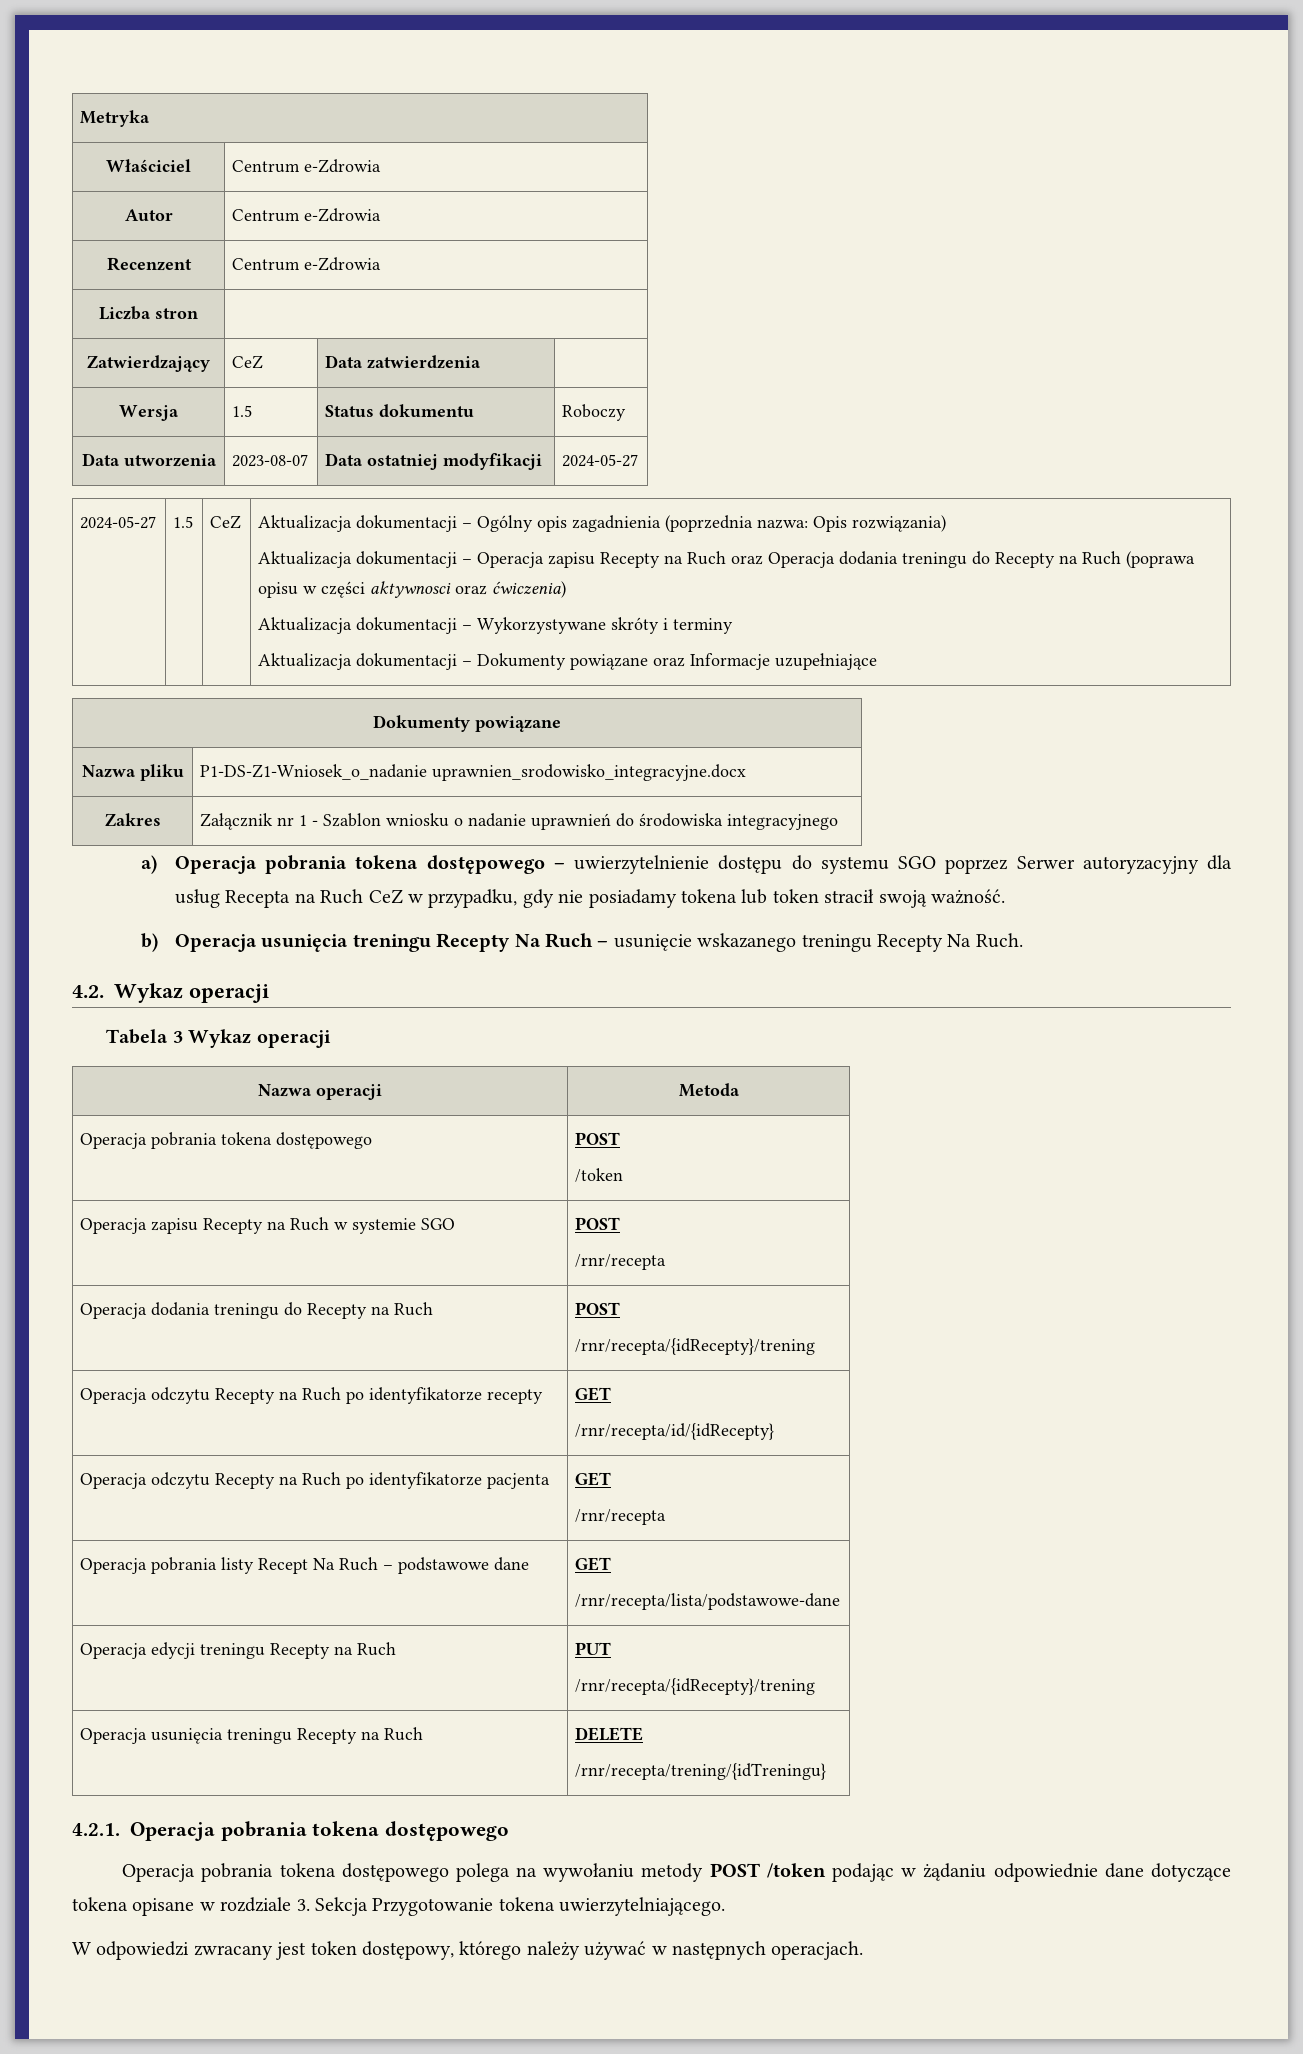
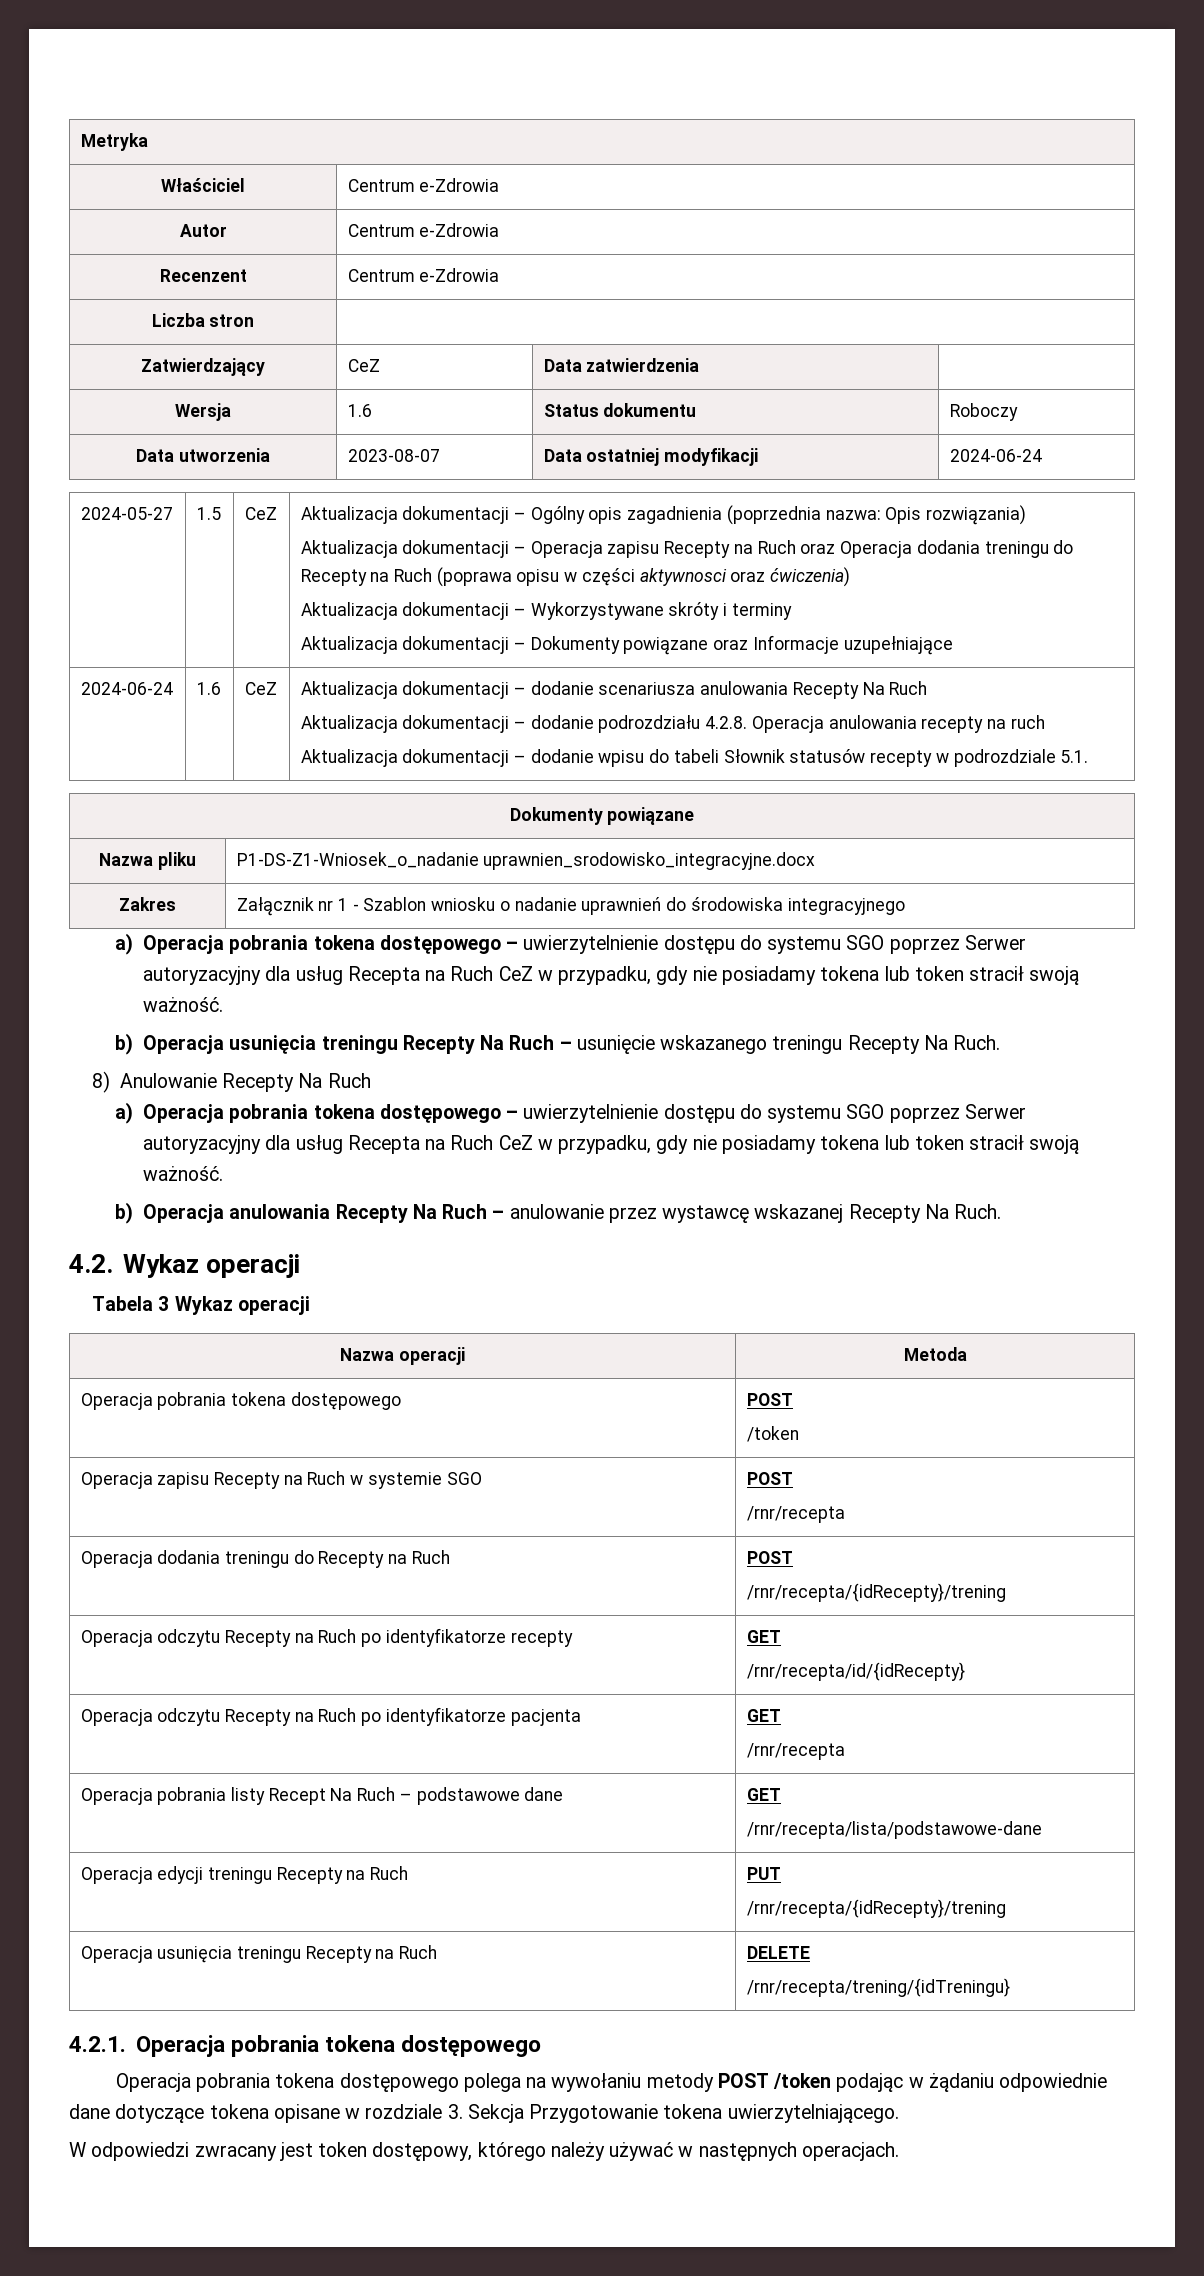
- Wersja | 1.5 | Status dokumentu | Roboczy
+ Wersja | 1.6 | Status dokumentu | Roboczy
- Data utworzenia | 2023-08-07 | Data ostatniej modyfikacji | 2024-05-27
+ Data utworzenia | 2023-08-07 | Data ostatniej modyfikacji | 2024-06-24
+ 2024-06-24 | 1.6 | CeZ | Aktualizacja dokumentacji – dodanie scenariusza anulowania Recepty Na Ruch
+ Aktualizacja dokumentacji – dodanie podrozdziału 4.2.8. Operacja anulowania recepty na ruch
+ Aktualizacja dokumentacji – dodanie wpisu do tabeli Słownik statusów recepty w podrozdziale 5.1.
+ 8) Anulowanie Recepty Na Ruch
+ a) Operacja pobrania tokena dostępowego – uwierzytelnienie dostępu do systemu SGO poprzez Serwer autoryzacyjny dla usług Recepta na Ruch CeZ w przypadku, gdy nie posiadamy tokena lub token stracił swoją ważność.
+ b) Operacja anulowania Recepty Na Ruch – anulowanie przez wystawcę wskazanej Recepty Na Ruch.

